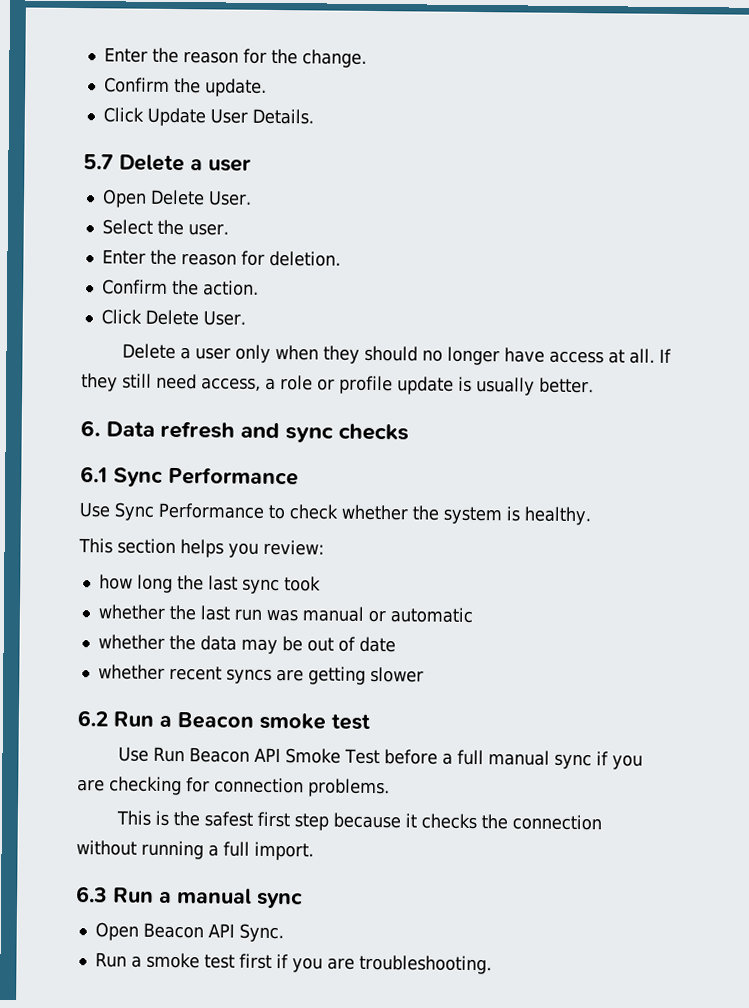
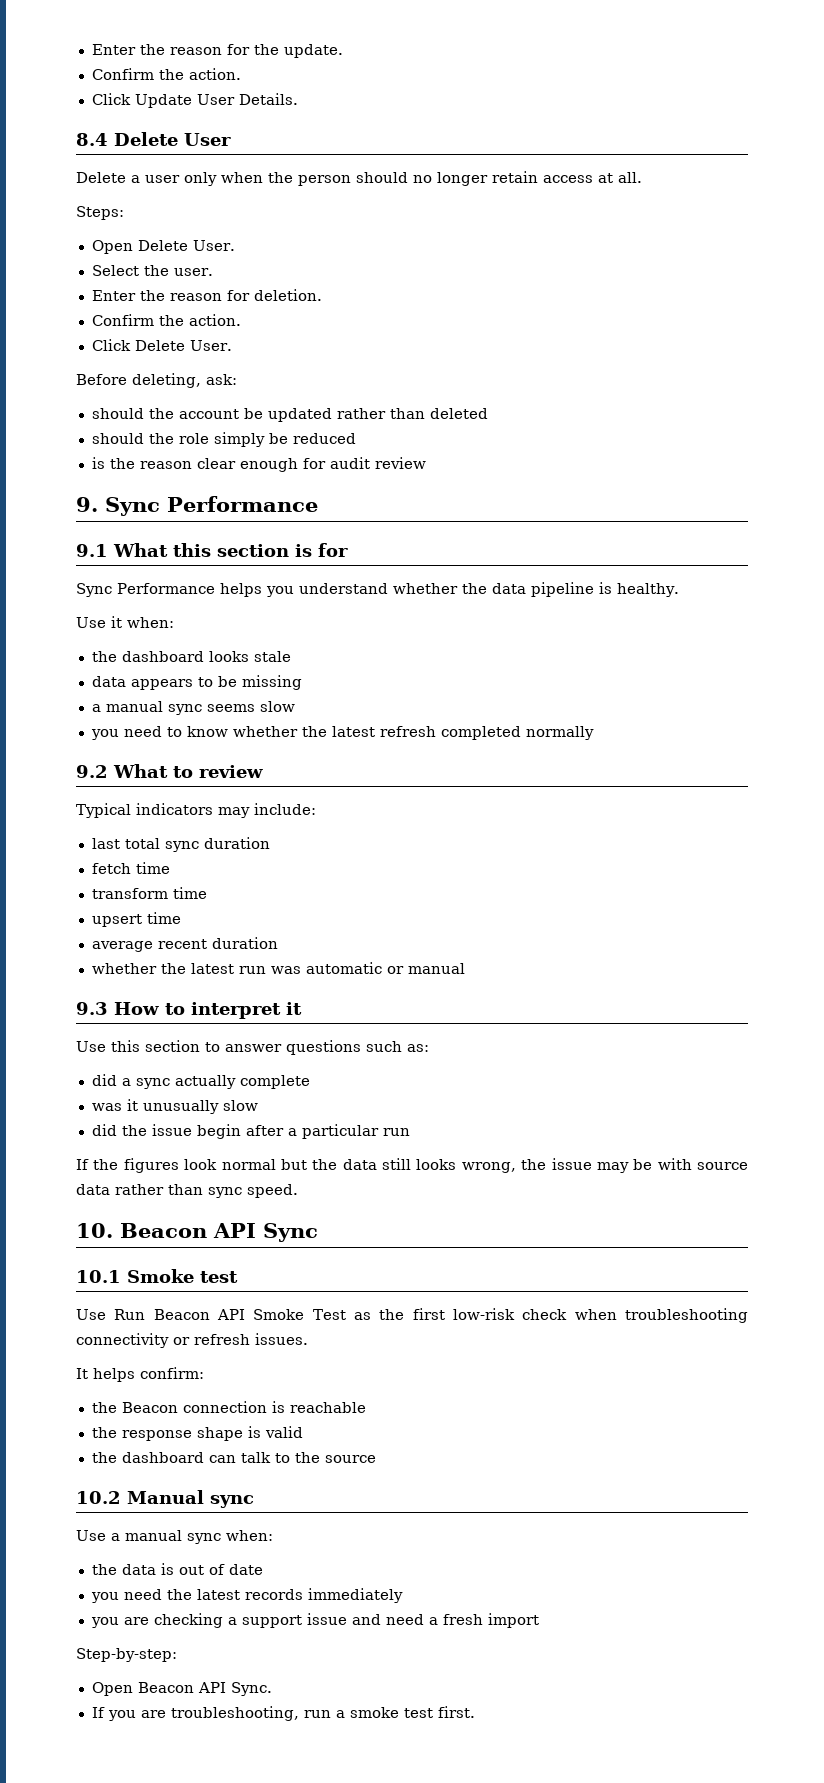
- Enter the reason for the change.
- Confirm the update.
+ Enter the reason for the update.
+ Confirm the action.
- 5.7 Delete a user
+ 8.4 Delete User
+ Delete a user only when the person should no longer retain access at all.
+ Steps:
- Delete a user only when they should no longer have access at all. If they still need access, a role or profile update is usually better.
- 6. Data refresh and sync checks
- 6.1 Sync Performance
- Use Sync Performance to check whether the system is healthy.
- This section helps you review:
- how long the last sync took
- whether the last run was manual or automatic
- whether the data may be out of date
- whether recent syncs are getting slower
- 6.2 Run a Beacon smoke test
+ Before deleting, ask:
+ should the account be updated rather than deleted
+ should the role simply be reduced
+ is the reason clear enough for audit review
+ 9. Sync Performance
+ 9.1 What this section is for
+ Sync Performance helps you understand whether the data pipeline is healthy.
+ Use it when:
+ the dashboard looks stale
+ data appears to be missing
+ a manual sync seems slow
+ you need to know whether the latest refresh completed normally
+ 9.2 What to review
+ Typical indicators may include:
+ last total sync duration
+ fetch time
+ transform time
+ upsert time
+ average recent duration
+ whether the latest run was automatic or manual
+ 9.3 How to interpret it
+ Use this section to answer questions such as:
+ did a sync actually complete
+ was it unusually slow
+ did the issue begin after a particular run
+ If the figures look normal but the data still looks wrong, the issue may be with source data rather than sync speed.
+ 10. Beacon API Sync
+ 10.1 Smoke test
- Use Run Beacon API Smoke Test before a full manual sync if you are checking for connection problems.
- This is the safest first step because it checks the connection without running a full import.
- 6.3 Run a manual sync
+ Use Run Beacon API Smoke Test as the first low-risk check when troubleshooting connectivity or refresh issues.
+ It helps confirm:
+ the Beacon connection is reachable
+ the response shape is valid
+ the dashboard can talk to the source
+ 10.2 Manual sync
+ Use a manual sync when:
+ the data is out of date
+ you need the latest records immediately
+ you are checking a support issue and need a fresh import
+ Step-by-step:
  Open Beacon API Sync.
- Run a smoke test first if you are troubleshooting.
+ If you are troubleshooting, run a smoke test first.

